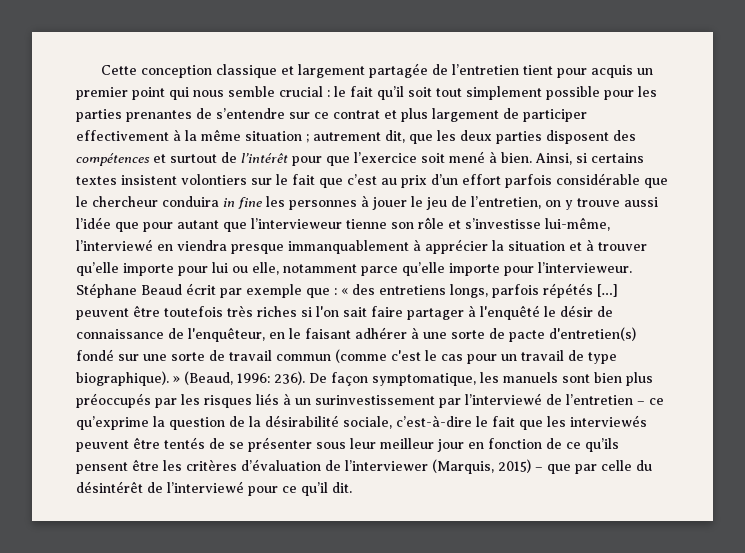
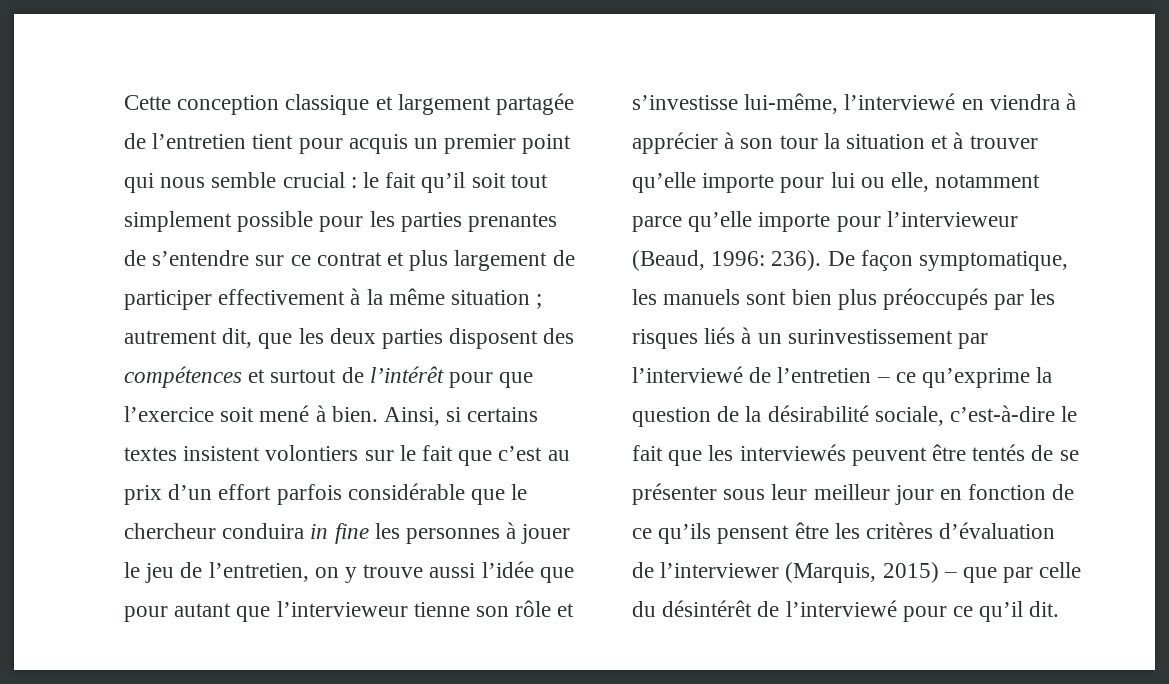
- Ainsi, si certains textes insistent volontiers sur le fait que c’est au prix d’un effort parfois considérable que le chercheur conduira in fine les personnes à jouer le jeu de l’entretien, on y trouve aussi l’idée que pour autant que l’intervieweur tienne son rôle et s’investisse lui-même, l’interviewé en viendra presque immanquablement à apprécier la situation et à trouver qu’elle importe pour lui ou elle, notamment parce qu’elle importe pour l’intervieweur. Stéphane Beaud écrit par exemple que : « des entretiens longs, parfois répétés […] peuvent être toutefois très riches si l'on sait faire partager à l'enquêté le désir de connaissance de l'enquêteur, en le faisant adhérer à une sorte de pacte d'entretien(s) fondé sur une sorte de travail commun (comme c'est le cas pour un travail de type biographique). » (Beaud, 1996:
+ Ainsi, si certains textes insistent volontiers sur le fait que c’est au prix d’un effort parfois considérable que le chercheur conduira in fine les personnes à jouer le jeu de l’entretien, on y trouve aussi l’idée que pour autant que l’intervieweur tienne son rôle et s’investisse lui-même, l’interviewé en viendra à apprécier à son tour la situation et à trouver qu’elle importe pour lui ou elle, notamment parce qu’elle importe pour l’intervieweur (Beaud, 1996:

